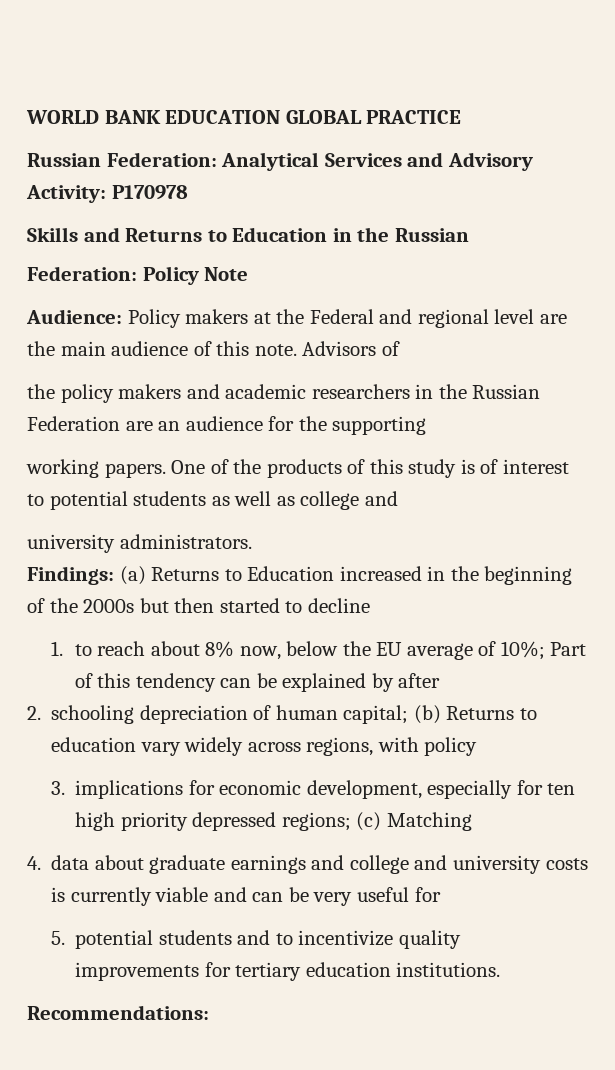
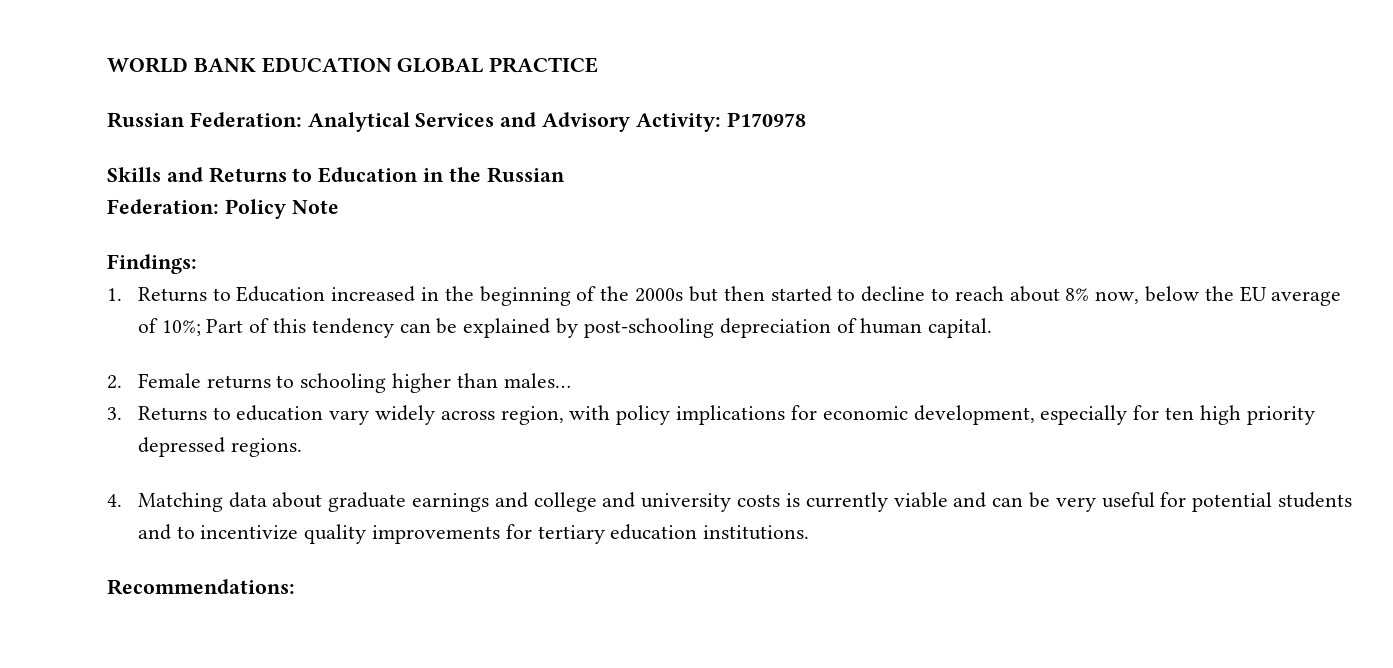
- Audience: Policy makers at the Federal and regional level are the main audience of this note. Advisors of
- the policy makers and academic researchers in the Russian Federation are an audience for the supporting
- working papers. One of the products of this study is of interest to potential students as well as college and
- university administrators.
- Findings: (a) Returns to Education increased in the beginning of the 2000s but then started to decline
- 1. to reach about 8% now, below the EU average of 10%; Part of this tendency can be explained by after
- 2. schooling depreciation of human capital; (b) Returns to education vary widely across regions, with policy
- 3. implications for economic development, especially for ten high priority depressed regions; (c) Matching
+ Findings:
+ 1. Returns to Education increased in the beginning of the 2000s but then started to decline to reach about 8% now, below the EU average of 10%; Part of this tendency can be explained by post-schooling depreciation of human capital.
+ 2. Female returns to schooling higher than males…
+ 3. Returns to education vary widely across region, with policy implications for economic development, especially for ten high priority depressed regions.
- 4. data about graduate earnings and college and university costs is currently viable and can be very useful for
- 5. potential students and to incentivize quality improvements for tertiary education institutions.
+ 4. Matching data about graduate earnings and college and university costs is currently viable and can be very useful for potential students and to incentivize quality improvements for tertiary education institutions.

